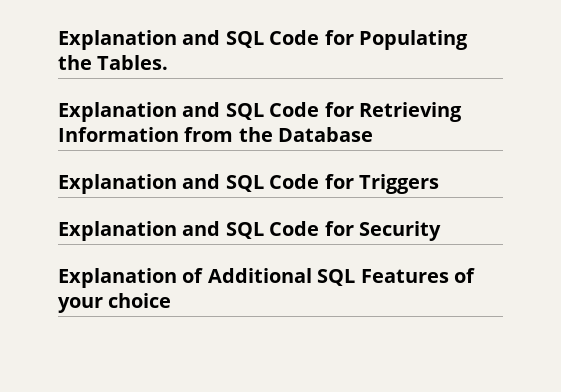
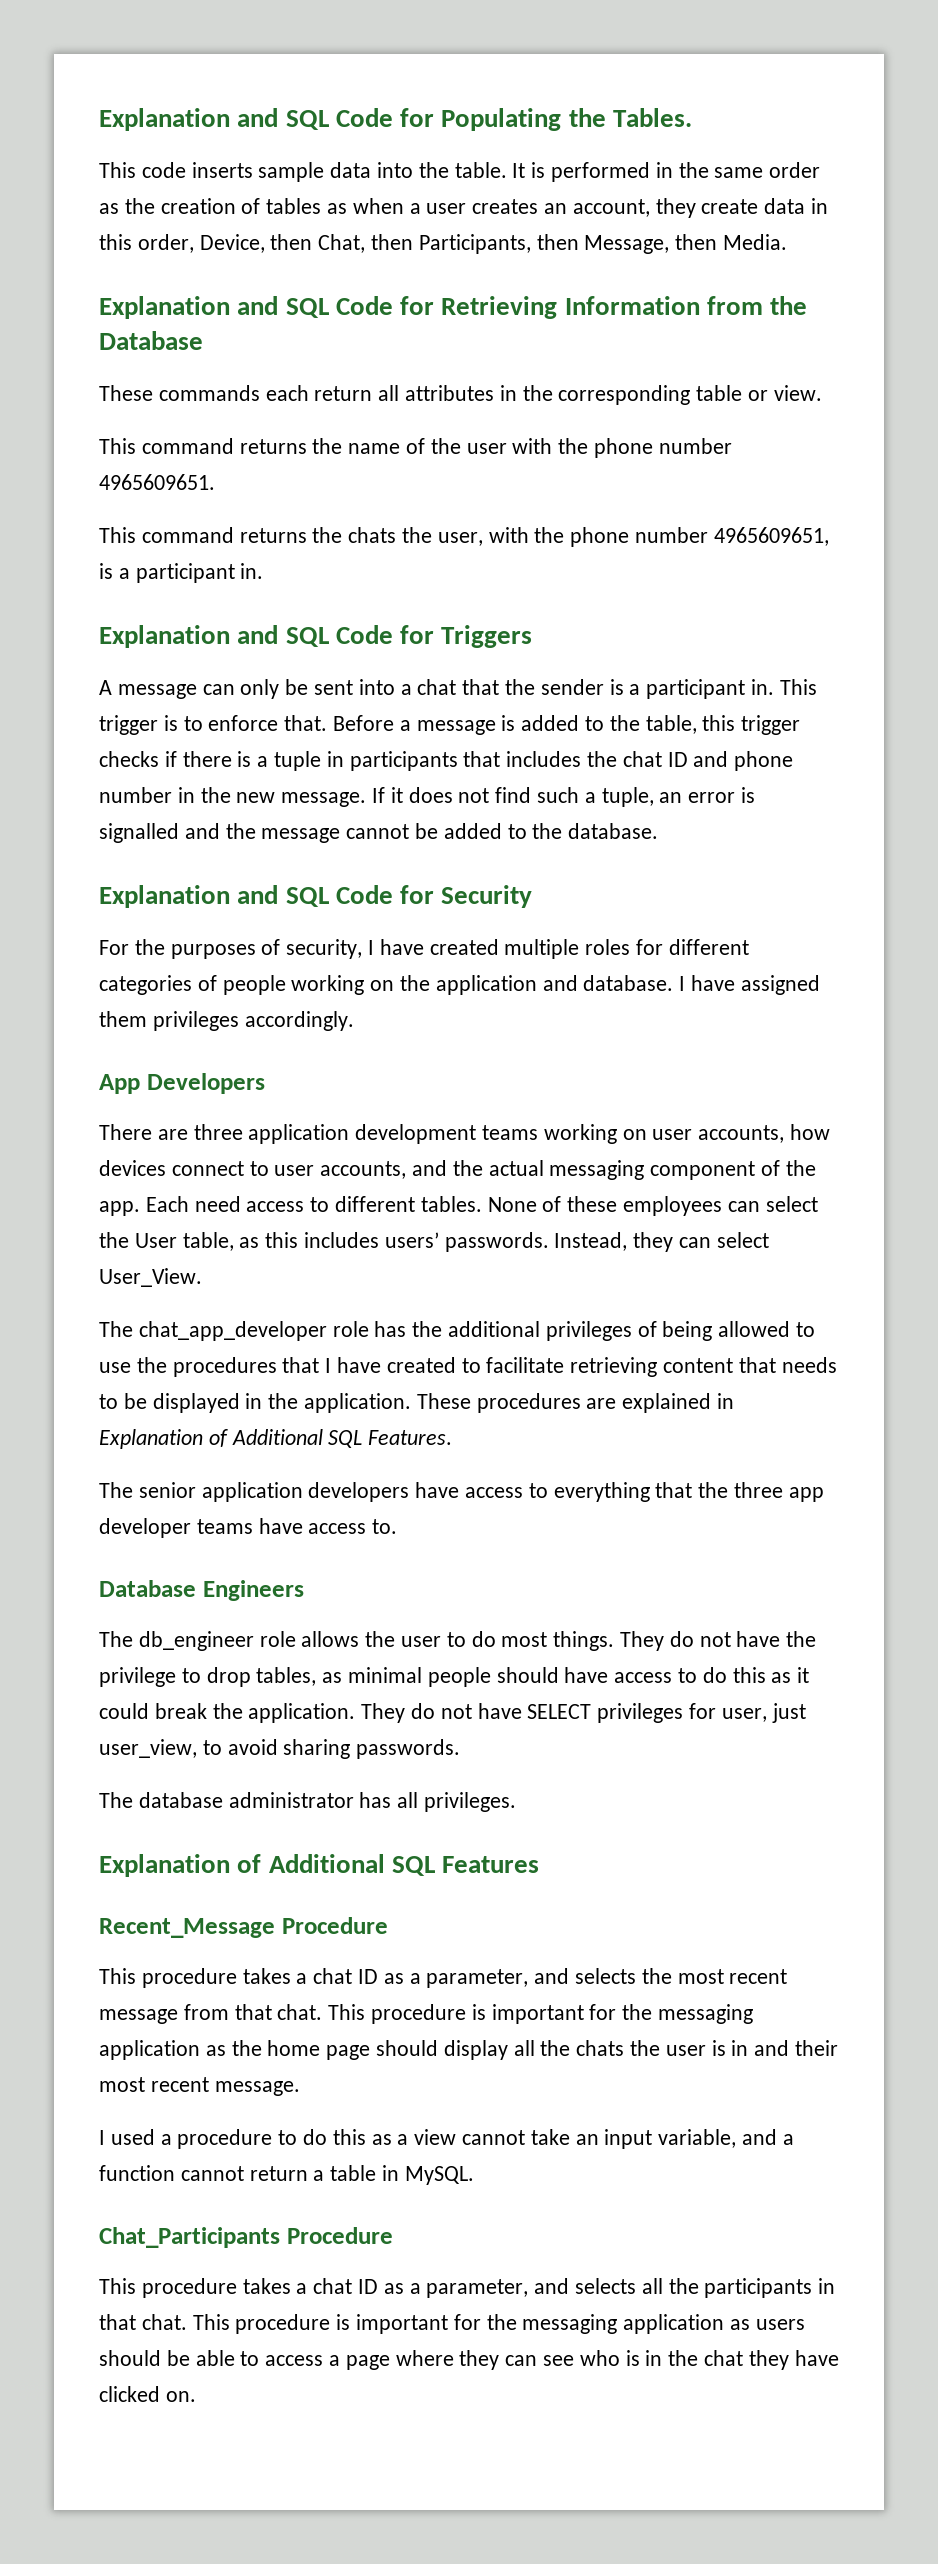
+ This code inserts sample data into the table. It is performed in the same order as the creation of tables as when a user creates an account, they create data in this order, Device, then Chat, then Participants, then Message, then Media.
+ These commands each return all attributes in the corresponding table or view.
+ This command returns the name of the user with the phone number 4965609651.
+ This command returns the chats the user, with the phone number 4965609651, is a participant in.
+ A message can only be sent into a chat that the sender is a participant in. This trigger is to enforce that. Before a message is added to the table, this trigger checks if there is a tuple in participants that includes the chat ID and phone number in the new message. If it does not find such a tuple, an error is signalled and the message cannot be added to the database.
+ For the purposes of security, I have created multiple roles for different categories of people working on the application and database. I have assigned them privileges accordingly.
+ App Developers
+ There are three application development teams working on user accounts, how devices connect to user accounts, and the actual messaging component of the app. Each need access to different tables. None of these employees can select the User table, as this includes users’ passwords. Instead, they can select User_View.
+ The chat_app_developer role has the additional privileges of being allowed to use the procedures that I have created to facilitate retrieving content that needs to be displayed in the application. These procedures are explained in Explanation of Additional SQL Features.
+ The senior application developers have access to everything that the three app developer teams have access to.
+ Database Engineers
+ The db_engineer role allows the user to do most things. They do not have the privilege to drop tables, as minimal people should have access to do this as it could break the application. They do not have SELECT privileges for user, just user_view, to avoid sharing passwords.
+ The database administrator has all privileges.
- Explanation of Additional SQL Features of your choice
+ Explanation of Additional SQL Features
+ Recent_Message Procedure
+ This procedure takes a chat ID as a parameter, and selects the most recent message from that chat. This procedure is important for the messaging application as the home page should display all the chats the user is in and their most recent message.
+ I used a procedure to do this as a view cannot take an input variable, and a function cannot return a table in MySQL.
+ Chat_Participants Procedure
+ This procedure takes a chat ID as a parameter, and selects all the participants in that chat. This procedure is important for the messaging application as users should be able to access a page where they can see who is in the chat they have clicked on.

